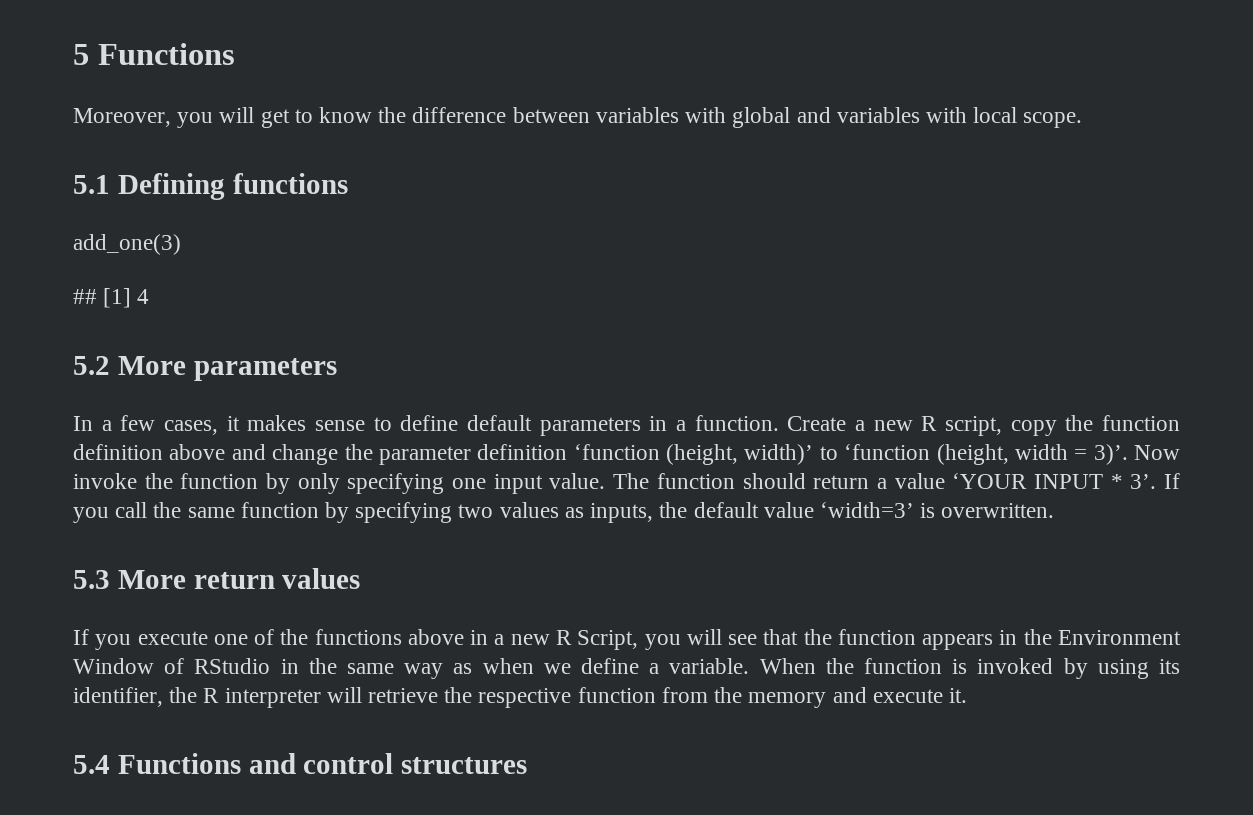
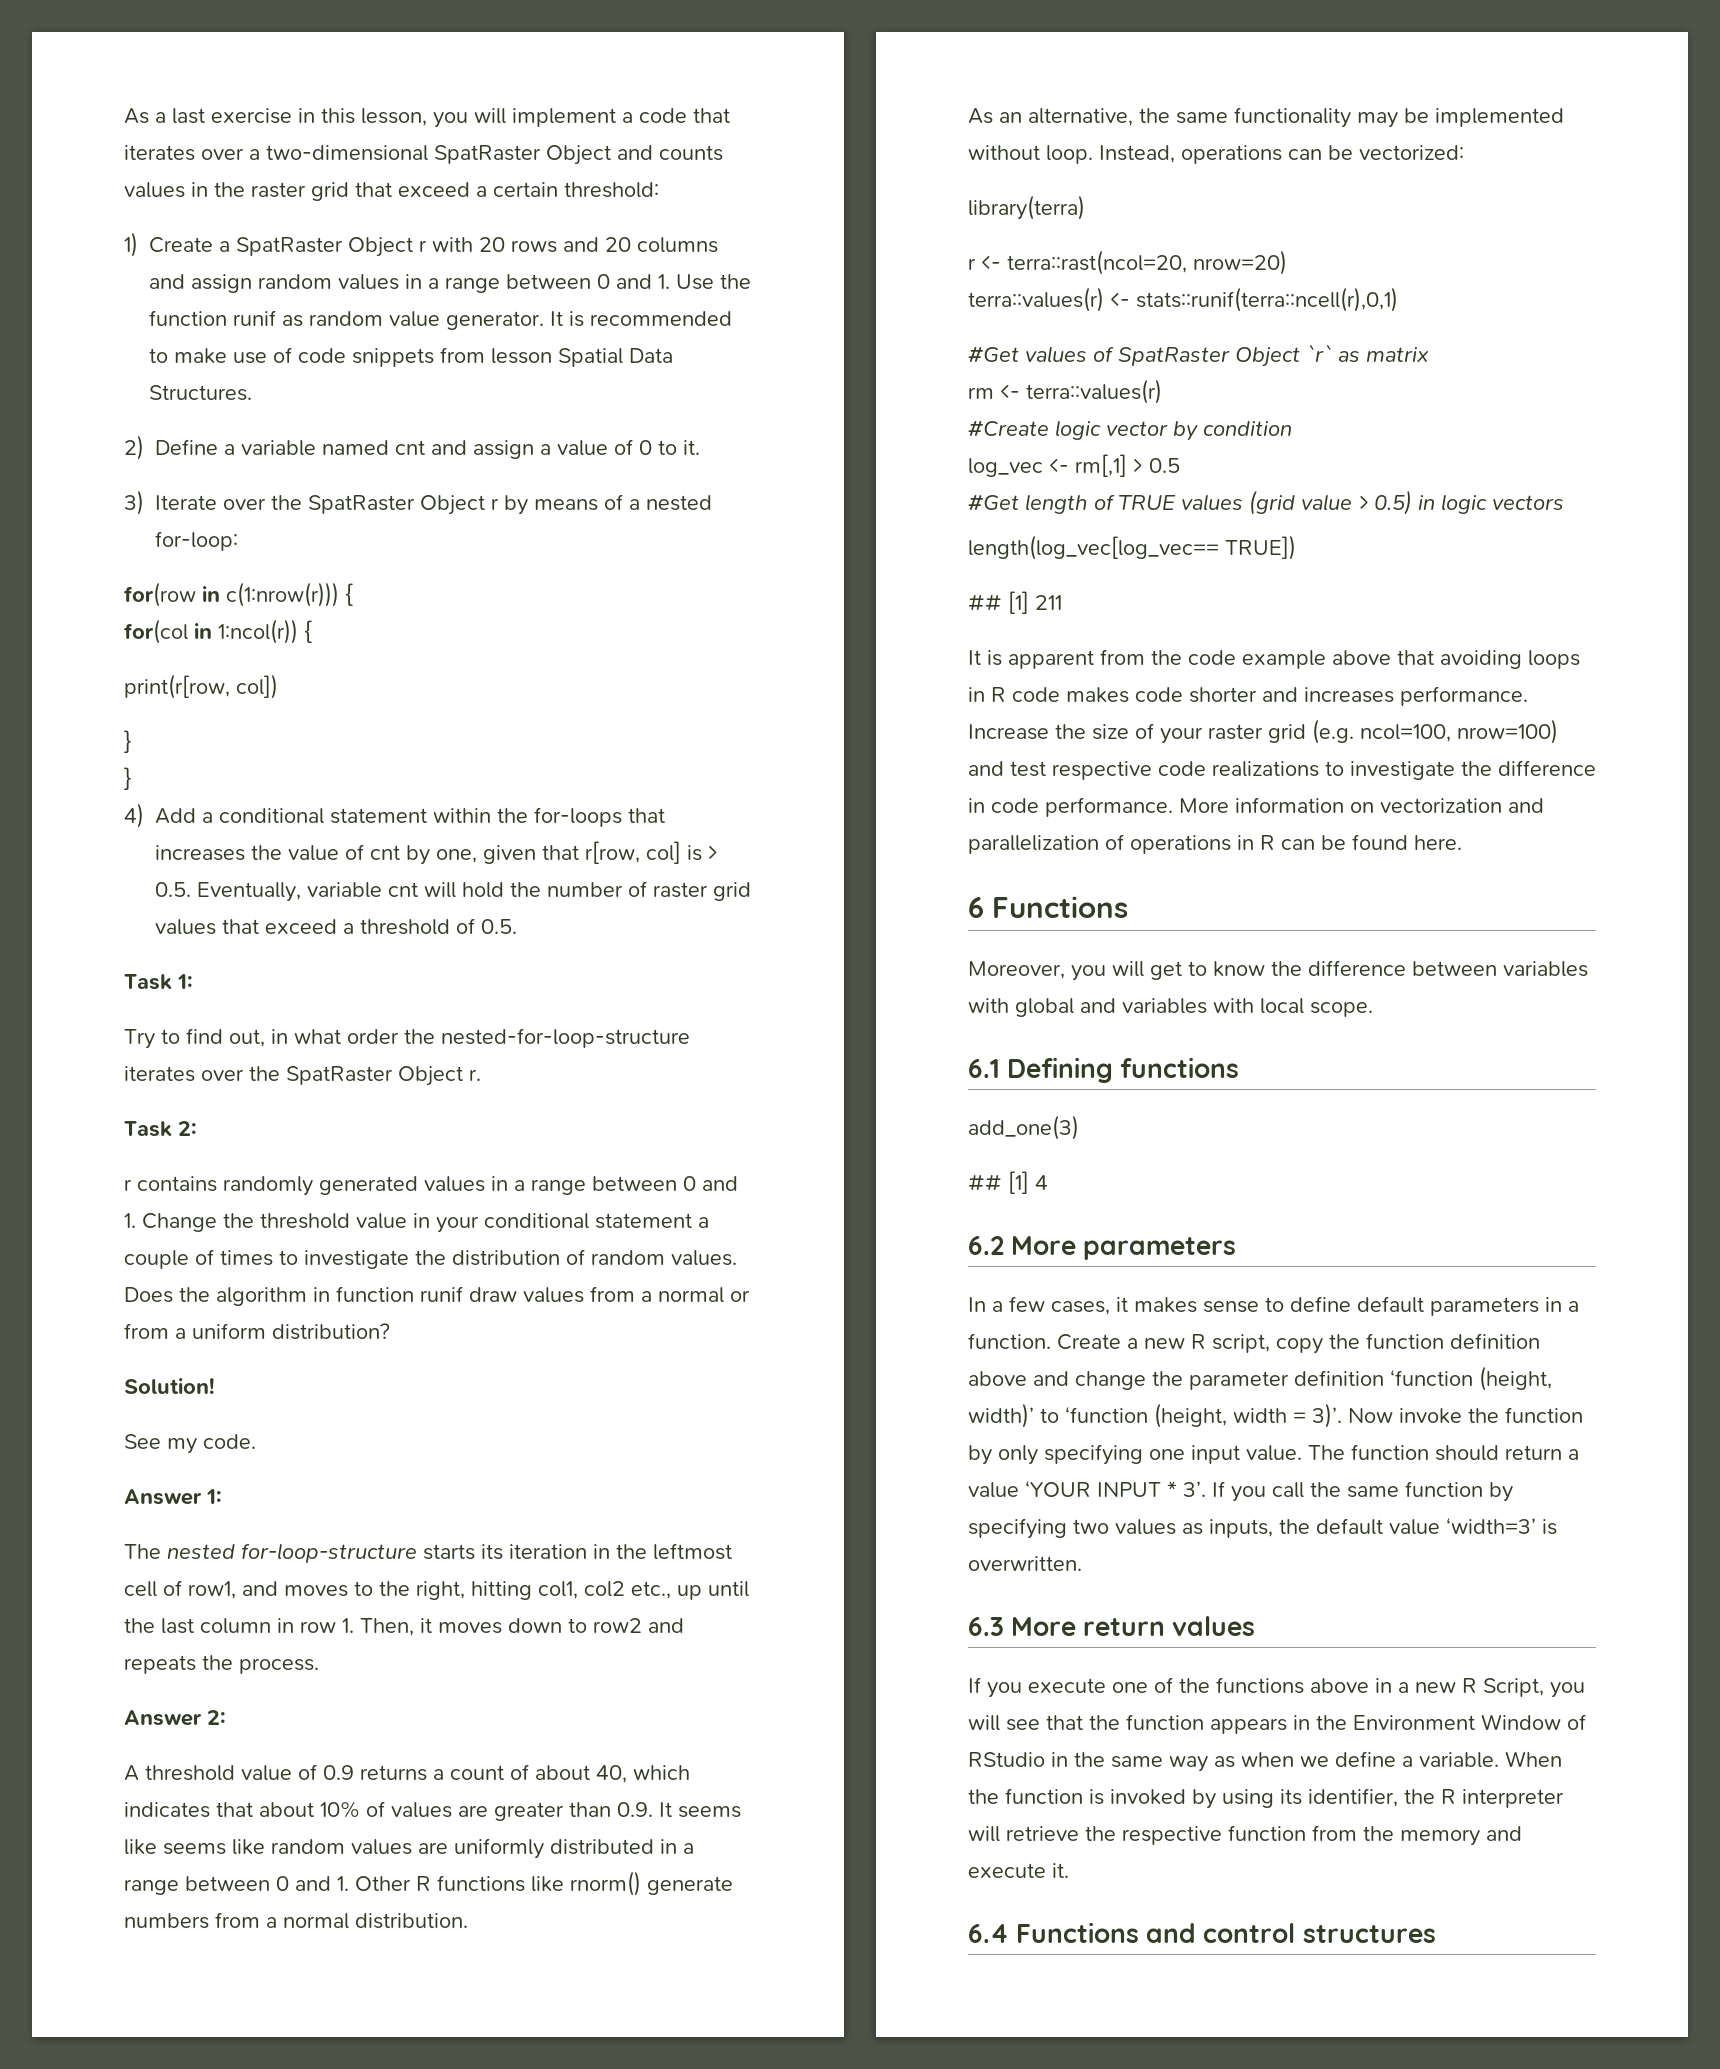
- 5 Functions
+ As a last exercise in this lesson, you will implement a code that iterates over a two-dimensional SpatRaster Object and counts values in the raster grid that exceed a certain threshold:
+ 1) Create a SpatRaster Object r with 20 rows and 20 columns and assign random values in a range between 0 and 1. Use the function runif as random value generator. It is recommended to make use of code snippets from lesson Spatial Data Structures.
+ 2) Define a variable named cnt and assign a value of 0 to it.
+ 3) Iterate over the SpatRaster Object r by means of a nested for-loop:
+ for(row in c(1:nrow(r))) {
+ for(col in 1:ncol(r)) {
+ print(r[row, col])
+ }
+ }
+ 4) Add a conditional statement within the for-loops that increases the value of cnt by one, given that r[row, col] is > 0.5. Eventually, variable cnt will hold the number of raster grid values that exceed a threshold of 0.5.
+ Task 1:
+ Try to find out, in what order the nested-for-loop-structure iterates over the SpatRaster Object r.
+ Task 2:
+ r contains randomly generated values in a range between 0 and 1. Change the threshold value in your conditional statement a couple of times to investigate the distribution of random values. Does the algorithm in function runif draw values from a normal or from a uniform distribution?
+ Solution!
+ See my code.
+ Answer 1:
+ The nested for-loop-structure starts its iteration in the leftmost cell of row1, and moves to the right, hitting col1, col2 etc., up until the last column in row 1. Then, it moves down to row2 and repeats the process.
+ Answer 2:
+ A threshold value of 0.9 returns a count of about 40, which indicates that about 10% of values are greater than 0.9. It seems like seems like random values are uniformly distributed in a range between 0 and 1. Other R functions like rnorm() generate numbers from a normal distribution.
+ As an alternative, the same functionality may be implemented without loop. Instead, operations can be vectorized:
+ library(terra)
+ r <- terra::rast(ncol=20, nrow=20)
+ terra::values(r) <- stats::runif(terra::ncell(r),0,1)
+ #Get values of SpatRaster Object `r` as matrix
+ rm <- terra::values(r)
+ #Create logic vector by condition
+ log_vec <- rm[,1] > 0.5
+ #Get length of TRUE values (grid value > 0.5) in logic vectors
+ length(log_vec[log_vec== TRUE])
+ ## [1] 211
+ It is apparent from the code example above that avoiding loops in R code makes code shorter and increases performance. Increase the size of your raster grid (e.g. ncol=100, nrow=100) and test respective code realizations to investigate the difference in code performance. More information on vectorization and parallelization of operations in R can be found here.
+ 6 Functions
- 5.1 Defining functions
+ 6.1 Defining functions
- 5.2 More parameters
+ 6.2 More parameters
- 5.3 More return values
+ 6.3 More return values
- 5.4 Functions and control structures
+ 6.4 Functions and control structures

